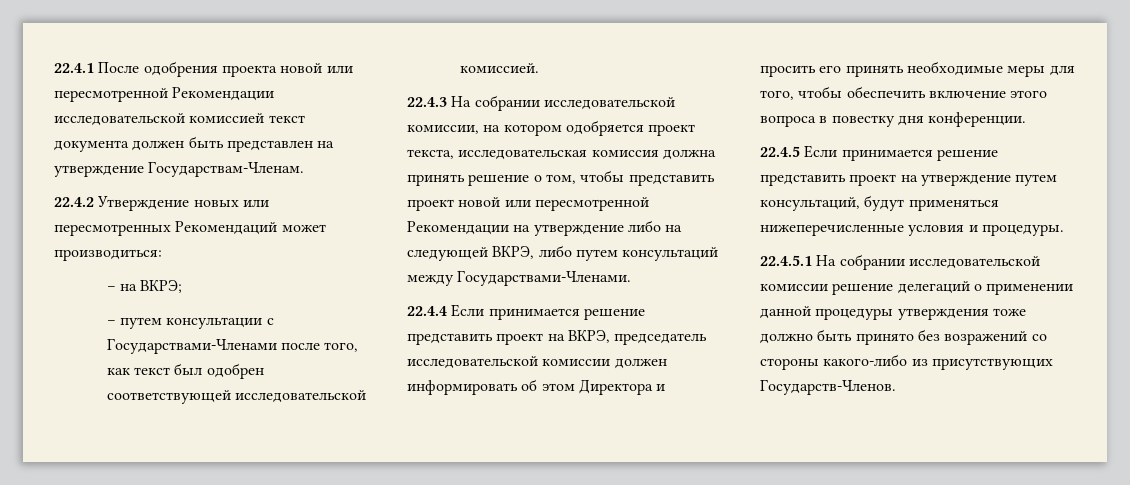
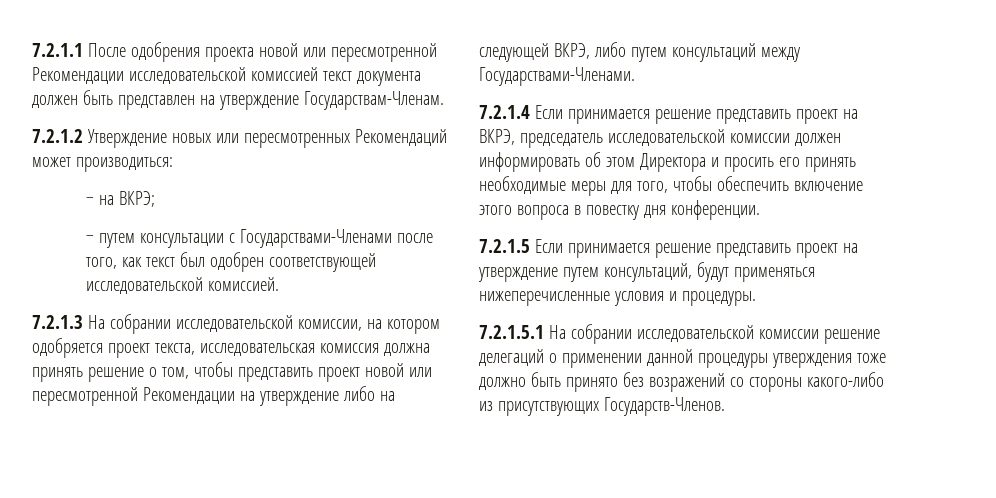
- 22.4.1 После одобрения проекта новой или пересмотренной Рекомендации исследовательской комиссией текст документа должен быть представлен на утверждение Государствам-Членам.
+ 7.2.1.1 После одобрения проекта новой или пересмотренной Рекомендации исследовательской комиссией текст документа должен быть представлен на утверждение Государствам-Членам.
- 22.4.2 Утверждение новых или пересмотренных Рекомендаций может производиться:
+ 7.2.1.2 Утверждение новых или пересмотренных Рекомендаций может производиться:
- 22.4.3 На собрании исследовательской комиссии, на котором одобряется проект текста, исследовательская комиссия должна принять решение о том, чтобы представить проект новой или пересмотренной Рекомендации на утверждение либо на следующей ВКРЭ, либо путем консультаций между Государствами-Членами.
+ 7.2.1.3 На собрании исследовательской комиссии, на котором одобряется проект текста, исследовательская комиссия должна принять решение о том, чтобы представить проект новой или пересмотренной Рекомендации на утверждение либо на следующей ВКРЭ, либо путем консультаций между Государствами-Членами.
- 22.4.4 Если принимается решение представить проект на ВКРЭ, председатель исследовательской комиссии должен информировать об этом Директора и просить его принять необходимые меры для того, чтобы обеспечить включение этого вопроса в повестку дня конференции.
+ 7.2.1.4 Если принимается решение представить проект на ВКРЭ, председатель исследовательской комиссии должен информировать об этом Директора и просить его принять необходимые меры для того, чтобы обеспечить включение этого вопроса в повестку дня конференции.
- 22.4.5 Если принимается решение представить проект на утверждение путем консультаций, будут применяться нижеперечисленные условия и процедуры.
+ 7.2.1.5 Если принимается решение представить проект на утверждение путем консультаций, будут применяться нижеперечисленные условия и процедуры.
- 22.4.5.1 На собрании исследовательской комиссии решение делегаций о применении данной процедуры утверждения тоже должно быть принято без возражений со стороны какого-либо из присутствующих Государств-Членов.
+ 7.2.1.5.1 На собрании исследовательской комиссии решение делегаций о применении данной процедуры утверждения тоже должно быть принято без возражений со стороны какого-либо из присутствующих Государств-Членов.

